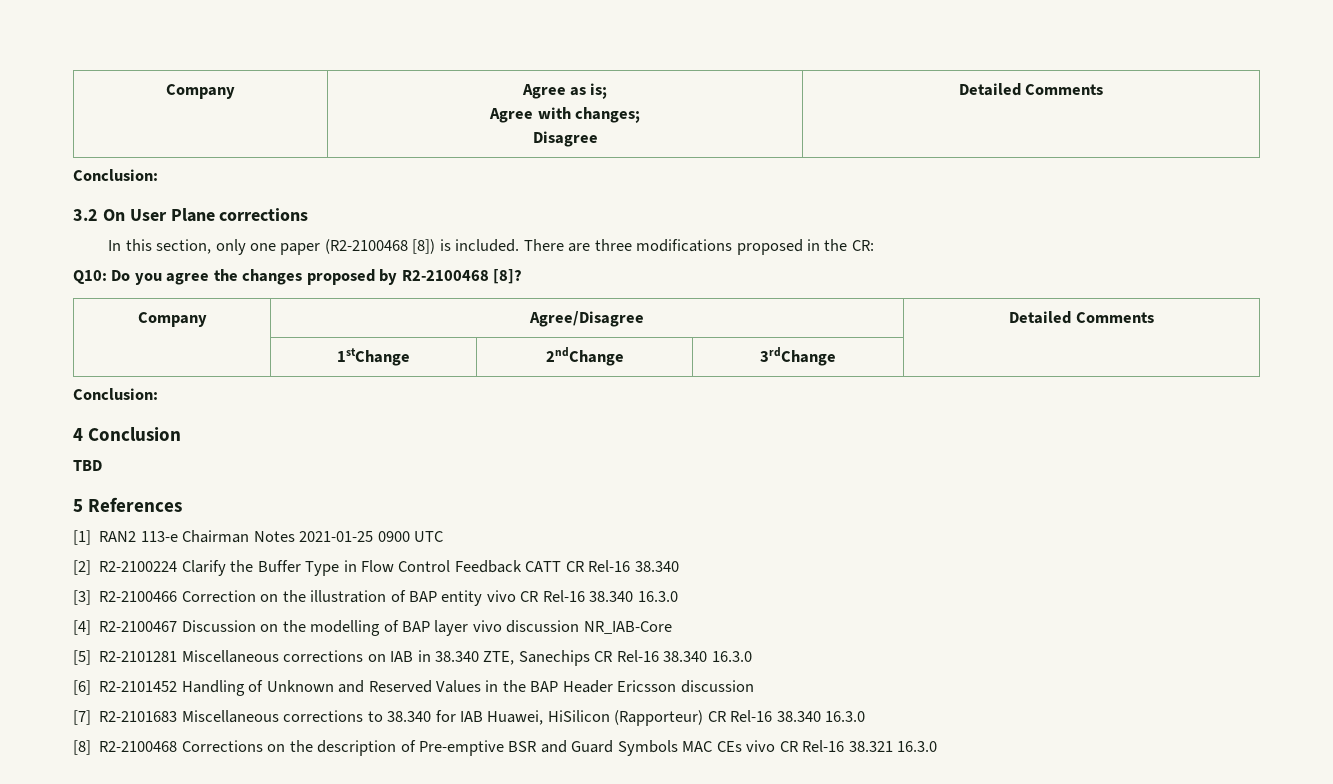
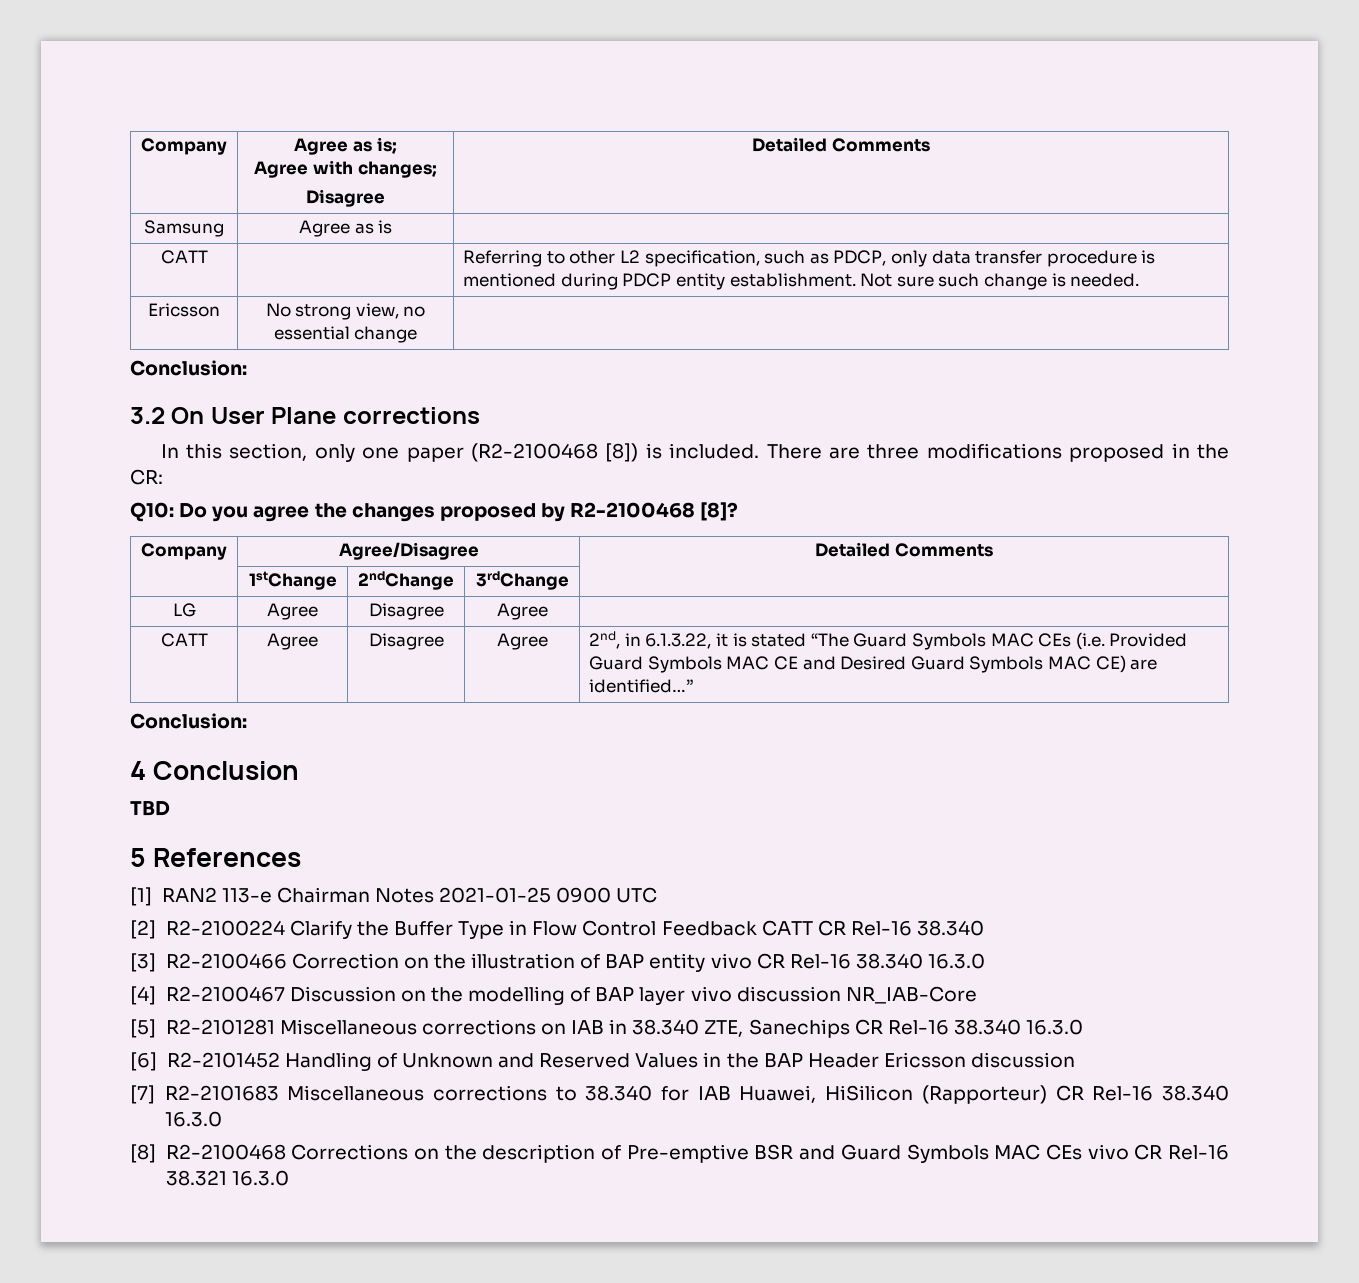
+ Samsung | Agree as is |
+ CATT | | Referring to other L2 specification, such as PDCP, only data transfer procedure is mentioned during PDCP entity establishment. Not sure such change is needed.
+ Ericsson | No strong view, no essential change |
+ LG | Agree | Disagree | Agree |
+ CATT | Agree | Disagree | Agree | 2nd, in 6.1.3.22, it is stated “The Guard Symbols MAC CEs (i.e. Provided Guard Symbols MAC CE and Desired Guard Symbols MAC CE) are identified…”

